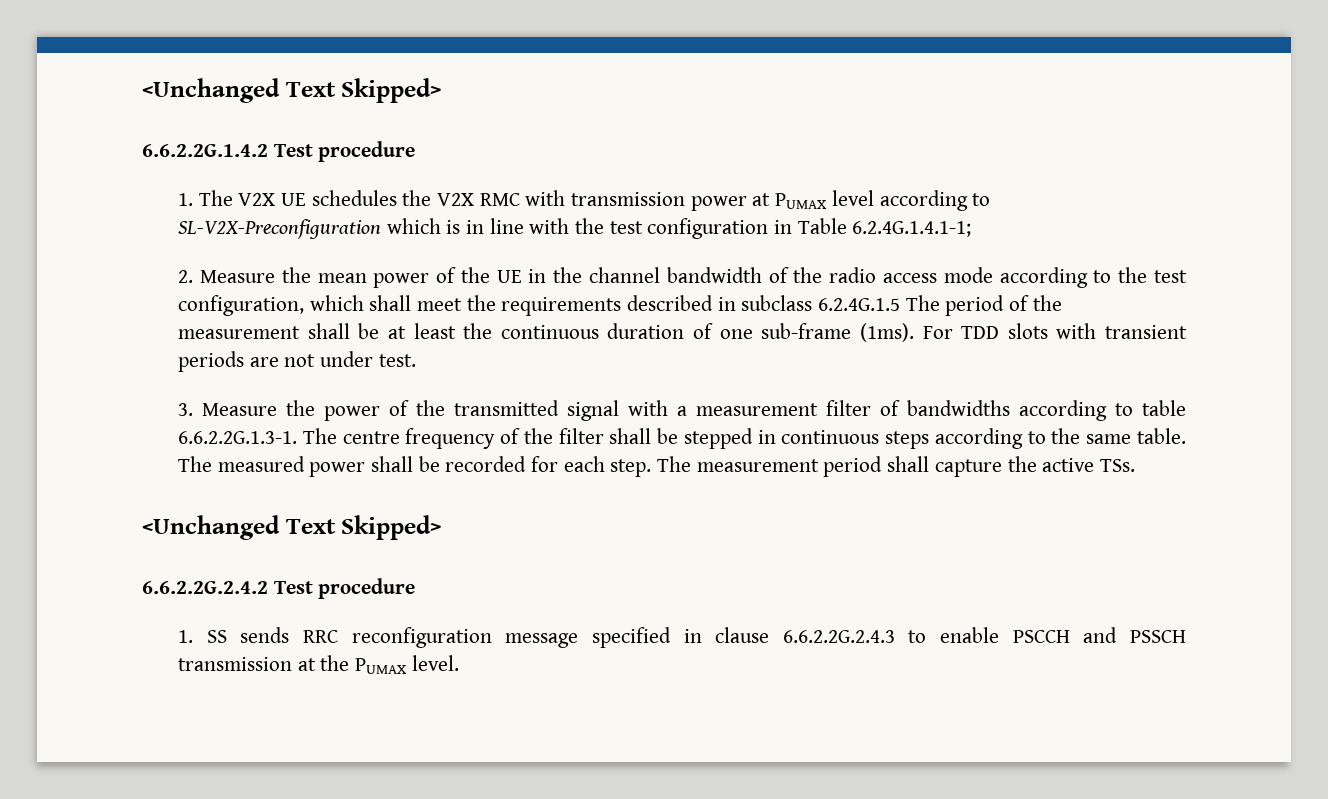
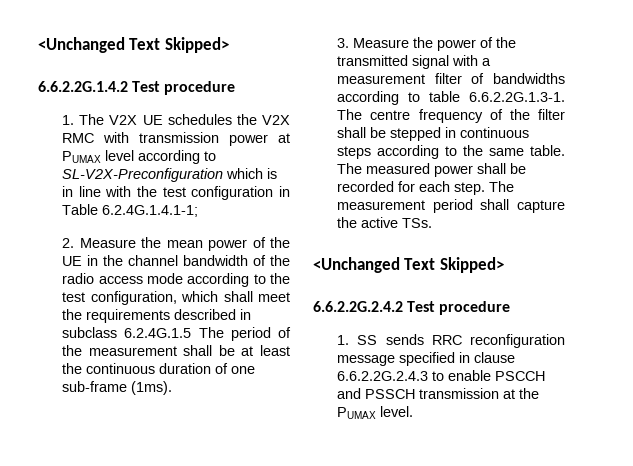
- For TDD slots with transient periods are not under test.

